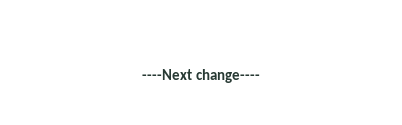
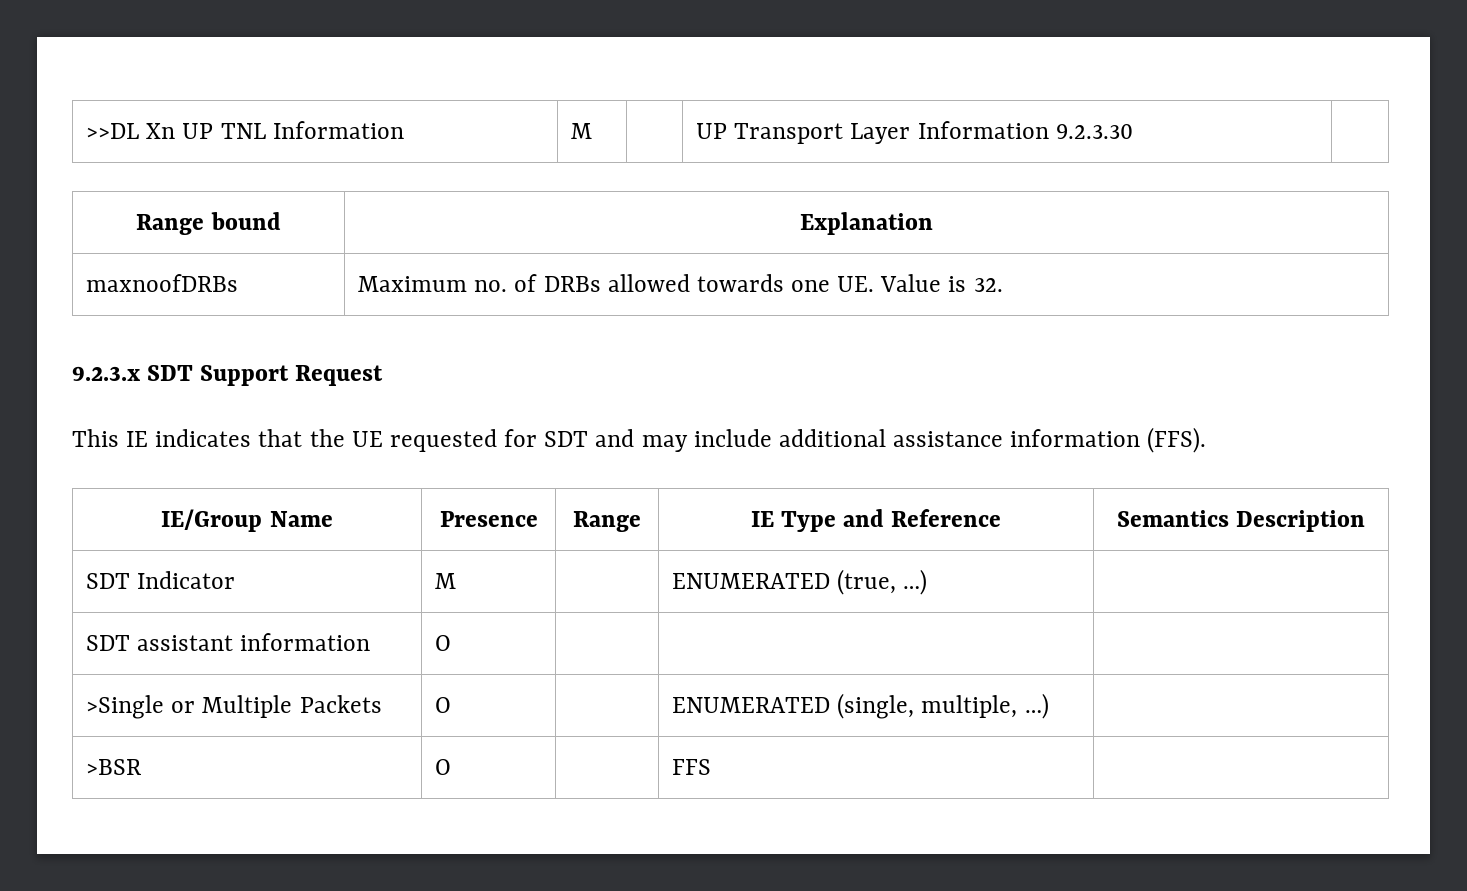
- ----Next change----
+ >>DL Xn UP TNL Information | M | | UP Transport Layer Information 9.2.3.30 |
+ Range bound | Explanation
+ maxnoofDRBs | Maximum no. of DRBs allowed towards one UE. Value is 32.
+ 9.2.3.x SDT Support Request
+ This IE indicates that the UE requested for SDT and may include additional assistance information (FFS).
+ IE/Group Name | Presence | Range | IE Type and Reference | Semantics Description
+ SDT Indicator | M | | ENUMERATED (true, …) |
+ SDT assistant information | O | | |
+ >Single or Multiple Packets | O | | ENUMERATED (single, multiple, …) |
+ >BSR | O | | FFS |

